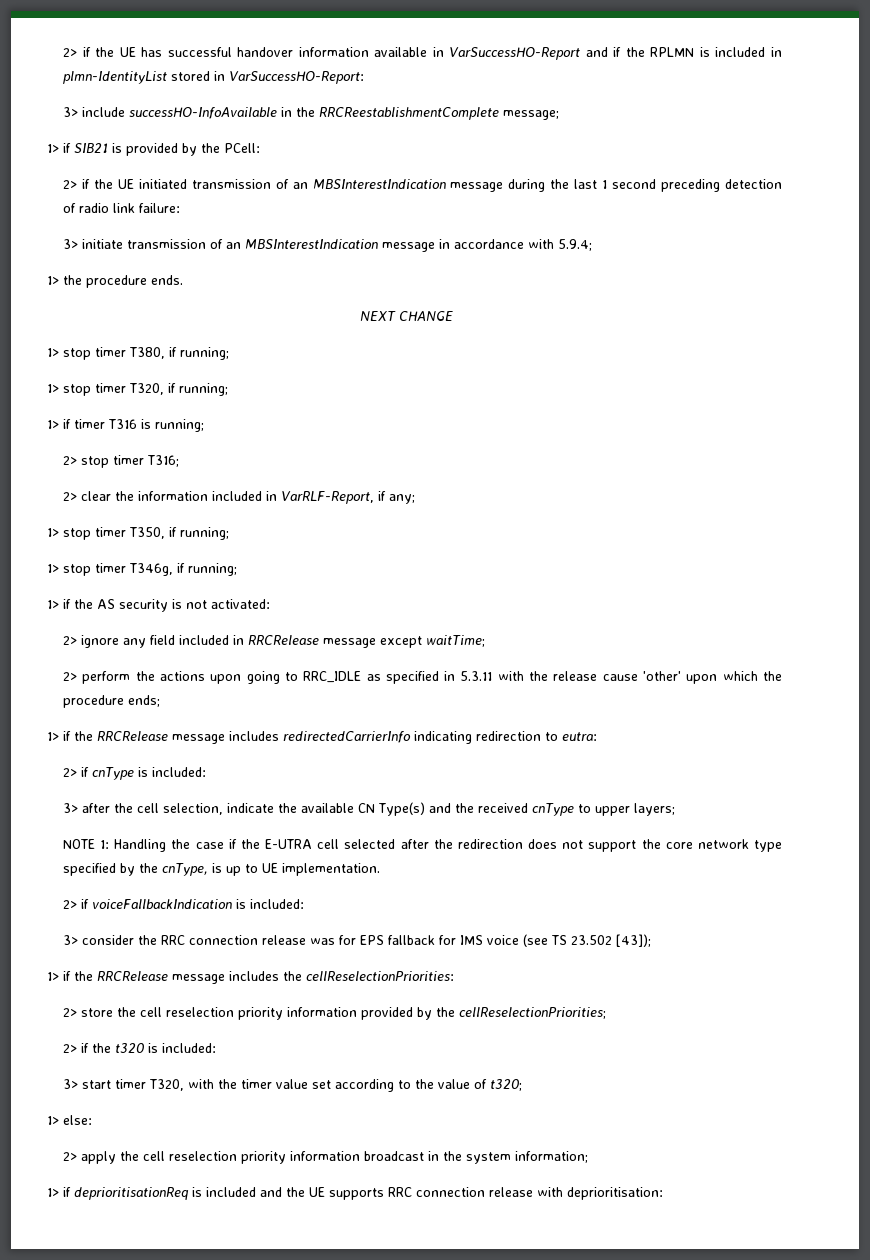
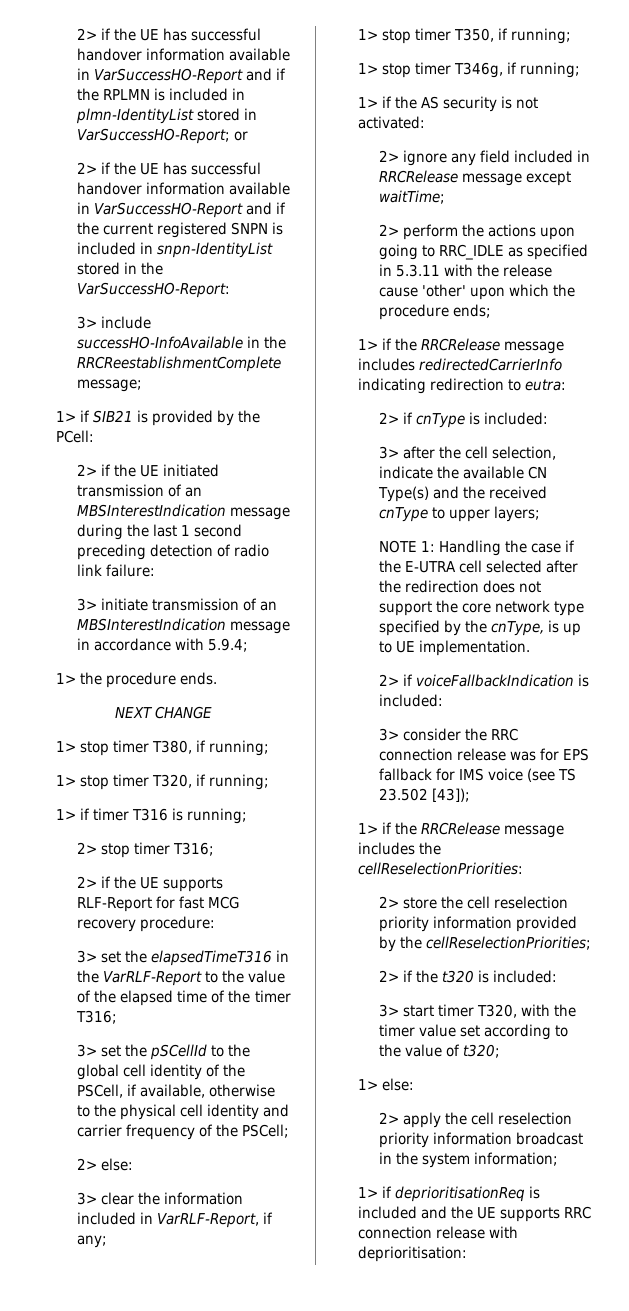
- 2> if the UE has successful handover information available in VarSuccessHO-Report and if the RPLMN is included in plmn-IdentityList stored in VarSuccessHO-Report:
+ 2> if the UE has successful handover information available in VarSuccessHO-Report and if the RPLMN is included in plmn-IdentityList stored in VarSuccessHO-Report; or
+ 2> if the UE has successful handover information available in VarSuccessHO-Report and if the current registered SNPN is included in snpn-IdentityList stored in the VarSuccessHO-Report:
- 2> clear the information included in VarRLF-Report, if any;
+ 2> if the UE supports RLF-Report for fast MCG recovery procedure:
+ 3> set the elapsedTimeT316 in the VarRLF-Report to the value of the elapsed time of the timer T316;
+ 3> set the pSCellId to the global cell identity of the PSCell, if available, otherwise to the physical cell identity and carrier frequency of the PSCell;
+ 2> else:
+ 3> clear the information included in VarRLF-Report, if any;

